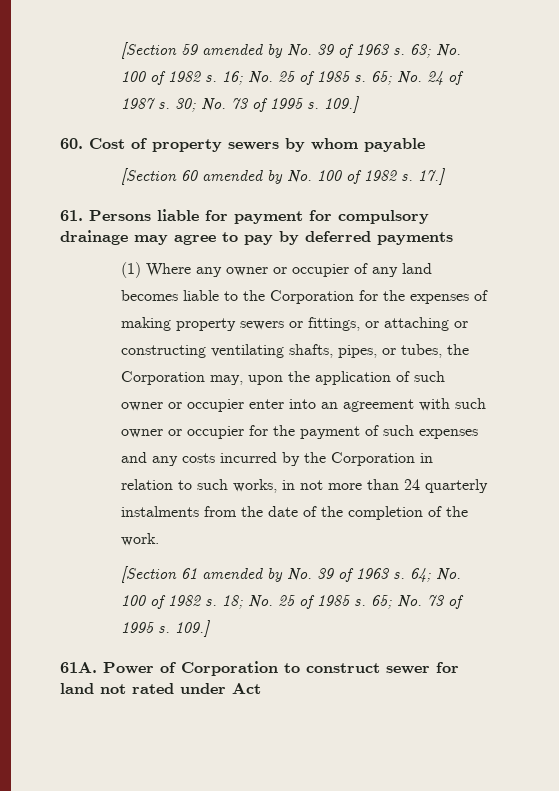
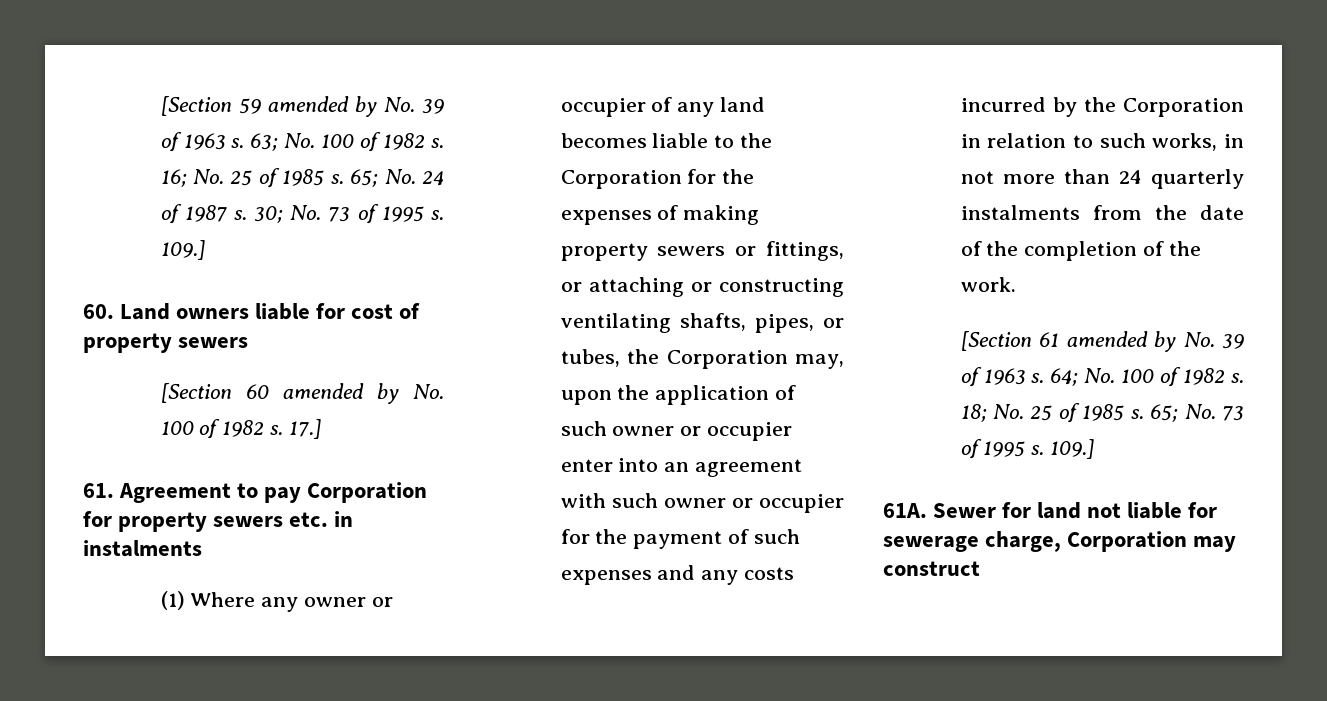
- 60. Cost of property sewers by whom payable
+ 60. Land owners liable for cost of property sewers
- 61. Persons liable for payment for compulsory drainage may agree to pay by deferred payments
+ 61. Agreement to pay Corporation for property sewers etc. in instalments
- Power of Corporation to construct sewer for land not rated under Act
+ Sewer for land not liable for sewerage charge, Corporation may construct

